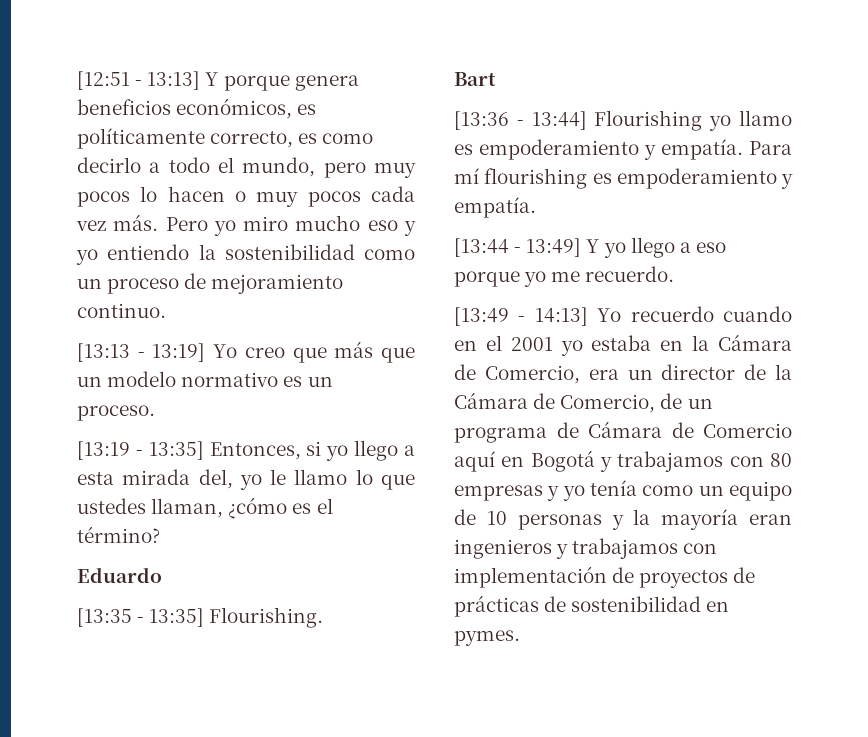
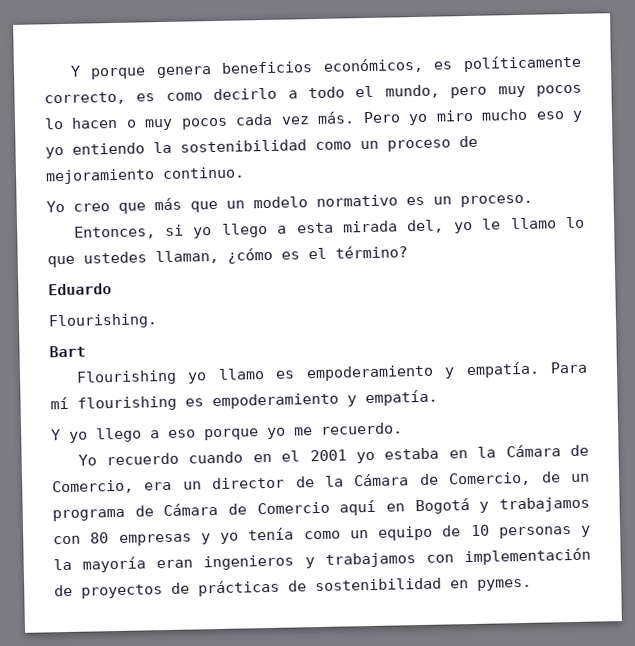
- [12:51 - 13:13] Y porque genera beneficios económicos, es políticamente correcto, es como decirlo a todo el mundo, pero muy pocos lo hacen o muy pocos cada vez más.
+ Y porque genera beneficios económicos, es políticamente correcto, es como decirlo a todo el mundo, pero muy pocos lo hacen o muy pocos cada vez más.
- [13:13 - 13:19] Yo creo que más que un modelo normativo es un proceso.
+ Yo creo que más que un modelo normativo es un proceso.
- [13:19 - 13:35] Entonces, si yo llego a esta mirada del, yo le llamo lo que ustedes llaman, ¿cómo es el término?
+ Entonces, si yo llego a esta mirada del, yo le llamo lo que ustedes llaman, ¿cómo es el término?
- [13:35 - 13:35] Flourishing.
+ Flourishing.
- [13:36 - 13:44] Flourishing yo llamo es empoderamiento y empatía.
+ Flourishing yo llamo es empoderamiento y empatía.
- [13:44 - 13:49] Y yo llego a eso porque yo me recuerdo.
+ Y yo llego a eso porque yo me recuerdo.
- [13:49 - 14:13] Yo recuerdo cuando en el 2001 yo estaba en la Cámara de Comercio, era un director de la Cámara de Comercio, de un programa de Cámara de Comercio aquí en Bogotá y trabajamos con 80 empresas y yo tenía como un equipo de 10 personas y la mayoría eran ingenieros y trabajamos con implementación de proyectos de prácticas de sostenibilidad en pymes.
+ Yo recuerdo cuando en el 2001 yo estaba en la Cámara de Comercio, era un director de la Cámara de Comercio, de un programa de Cámara de Comercio aquí en Bogotá y trabajamos con 80 empresas y yo tenía como un equipo de 10 personas y la mayoría eran ingenieros y trabajamos con implementación de proyectos de prácticas de sostenibilidad en pymes.

